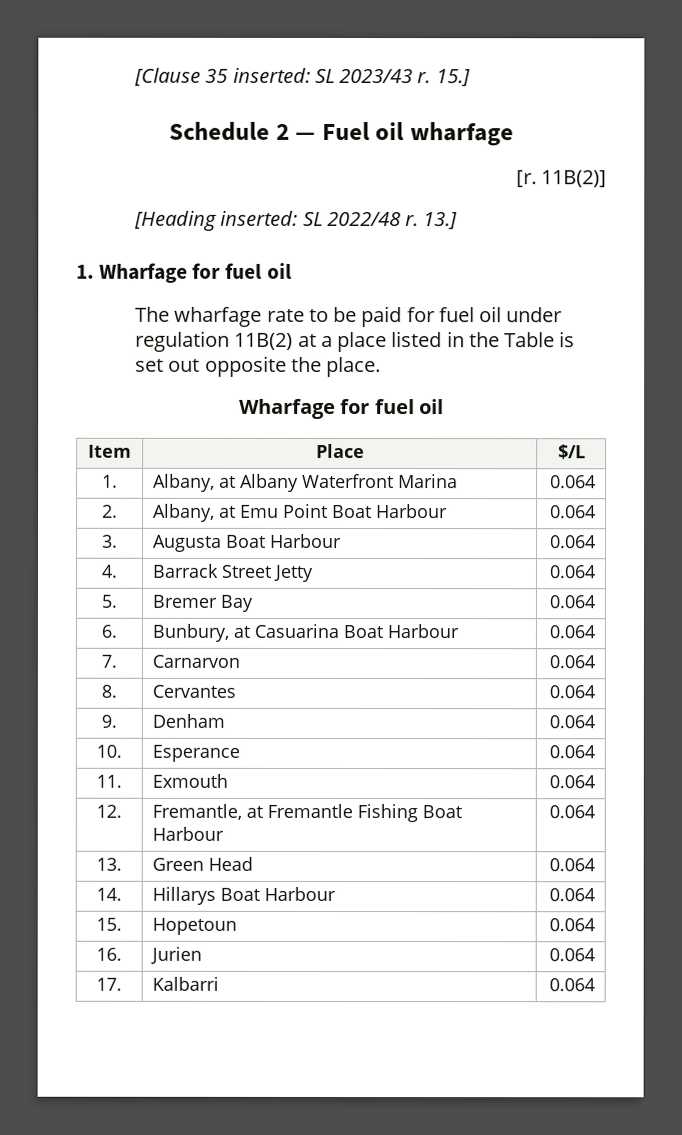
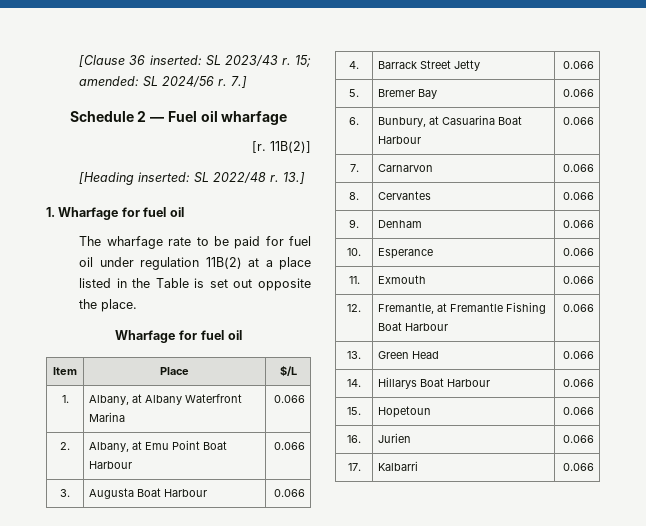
- [Clause 35 inserted: SL 2023/43 r.
+ [Clause 36 inserted: SL 2023/43 r.
- 15.]
+ 15; amended: SL 2024/56 r. 7.]
- 1. | Albany, at Albany Waterfront Marina | 0.064
+ 1. | Albany, at Albany Waterfront Marina | 0.066
- 2. | Albany, at Emu Point Boat Harbour | 0.064
+ 2. | Albany, at Emu Point Boat Harbour | 0.066
- 3. | Augusta Boat Harbour | 0.064
+ 3. | Augusta Boat Harbour | 0.066
- 4. | Barrack Street Jetty | 0.064
+ 4. | Barrack Street Jetty | 0.066
- 5. | Bremer Bay | 0.064
+ 5. | Bremer Bay | 0.066
- 6. | Bunbury, at Casuarina Boat Harbour | 0.064
+ 6. | Bunbury, at Casuarina Boat Harbour | 0.066
- 7. | Carnarvon | 0.064
+ 7. | Carnarvon | 0.066
- 8. | Cervantes | 0.064
+ 8. | Cervantes | 0.066
- 9. | Denham | 0.064
+ 9. | Denham | 0.066
- 10. | Esperance | 0.064
+ 10. | Esperance | 0.066
- 11. | Exmouth | 0.064
+ 11. | Exmouth | 0.066
- 12. | Fremantle, at Fremantle Fishing Boat Harbour | 0.064
+ 12. | Fremantle, at Fremantle Fishing Boat Harbour | 0.066
- 13. | Green Head | 0.064
+ 13. | Green Head | 0.066
- 14. | Hillarys Boat Harbour | 0.064
+ 14. | Hillarys Boat Harbour | 0.066
- 15. | Hopetoun | 0.064
+ 15. | Hopetoun | 0.066
- 16. | Jurien | 0.064
+ 16. | Jurien | 0.066
- 17. | Kalbarri | 0.064
+ 17. | Kalbarri | 0.066

